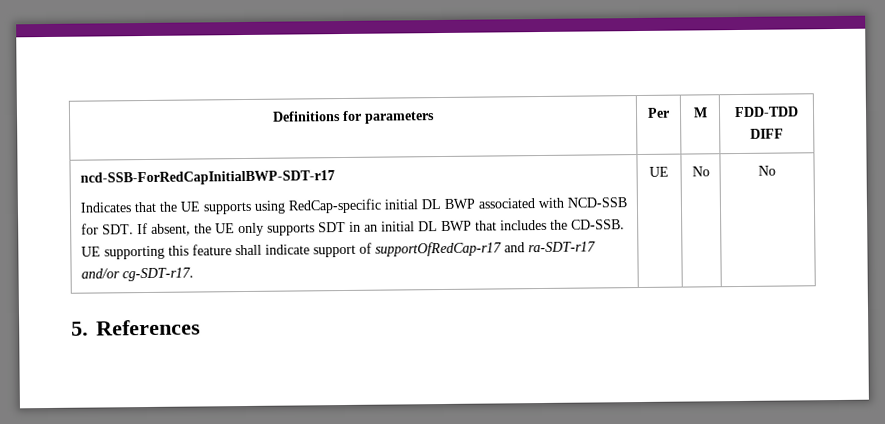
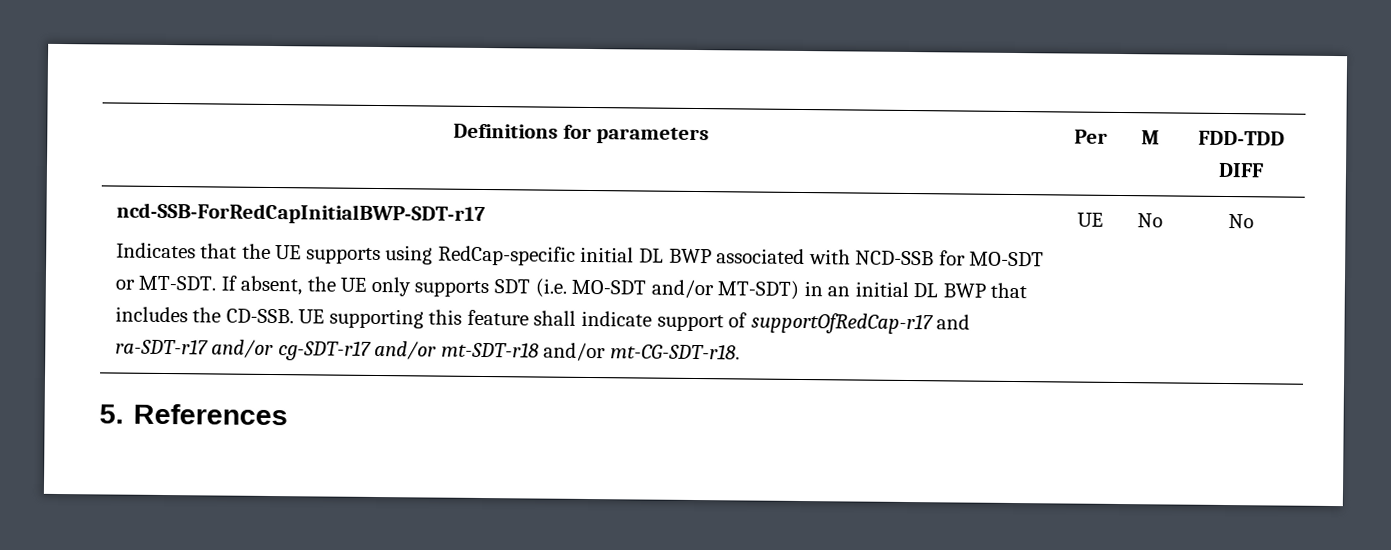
- Indicates that the UE supports using RedCap-specific initial DL BWP associated with NCD-SSB for SDT. If absent, the UE only supports SDT in an initial DL BWP that includes the CD-SSB.
+ Indicates that the UE supports using RedCap-specific initial DL BWP associated with NCD-SSB for MO-SDT or MT-SDT. If absent, the UE only supports SDT (i.e. MO-SDT and/or MT-SDT) in an initial DL BWP that includes the CD-SSB.
- UE supporting this feature shall indicate support of supportOfRedCap-r17 and ra-SDT-r17 and/or cg-SDT-r17.
+ UE supporting this feature shall indicate support of supportOfRedCap-r17 and ra-SDT-r17 and/or cg-SDT-r17 and/or mt-SDT-r18 and/or mt-CG-SDT-r18.

